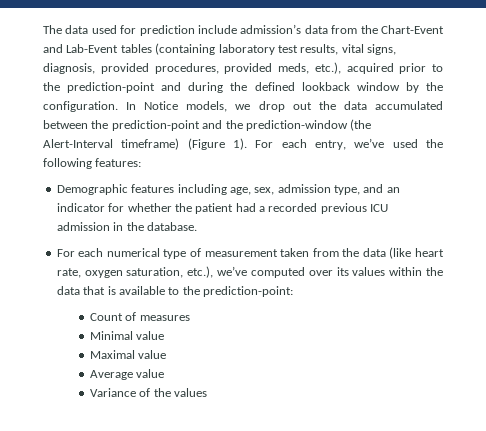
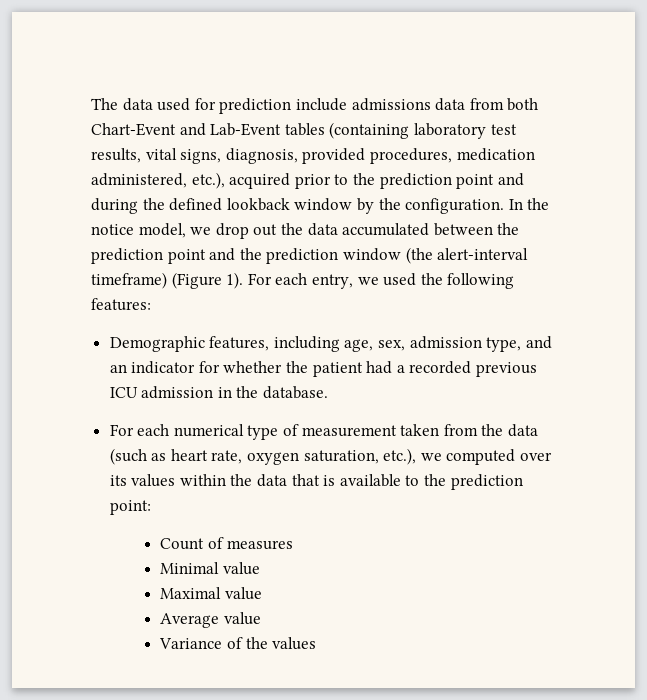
- The data used for prediction include admission’s data from the Chart-Event and Lab-Event tables (containing laboratory test results, vital signs, diagnosis, provided procedures, provided meds, etc.), acquired prior to the prediction-point and during the defined lookback window by the configuration.
+ The data used for prediction include admissions data from both Chart-Event and Lab-Event tables (containing laboratory test results, vital signs, diagnosis, provided procedures, medication administered, etc.), acquired prior to the prediction point and during the defined lookback window by the configuration.
- In Notice models, we drop out the data accumulated between the prediction-point and the prediction-window (the Alert-Interval timeframe) (Figure 1).
+ In the notice model, we drop out the data accumulated between the prediction point and the prediction window (the alert-interval timeframe) (Figure 1).
- For each entry, we’ve used the following features:
+ For each entry, we used the following features:
- Demographic features including age, sex, admission type, and an indicator for whether the patient had a recorded previous ICU admission in the database.
+ Demographic features, including age, sex, admission type, and an indicator for whether the patient had a recorded previous ICU admission in the database.
- For each numerical type of measurement taken from the data (like heart rate, oxygen saturation, etc.), we’ve computed over its values within the data that is available to the prediction-point:
+ For each numerical type of measurement taken from the data (such as heart rate, oxygen saturation, etc.), we computed over its values within the data that is available to the prediction point:

